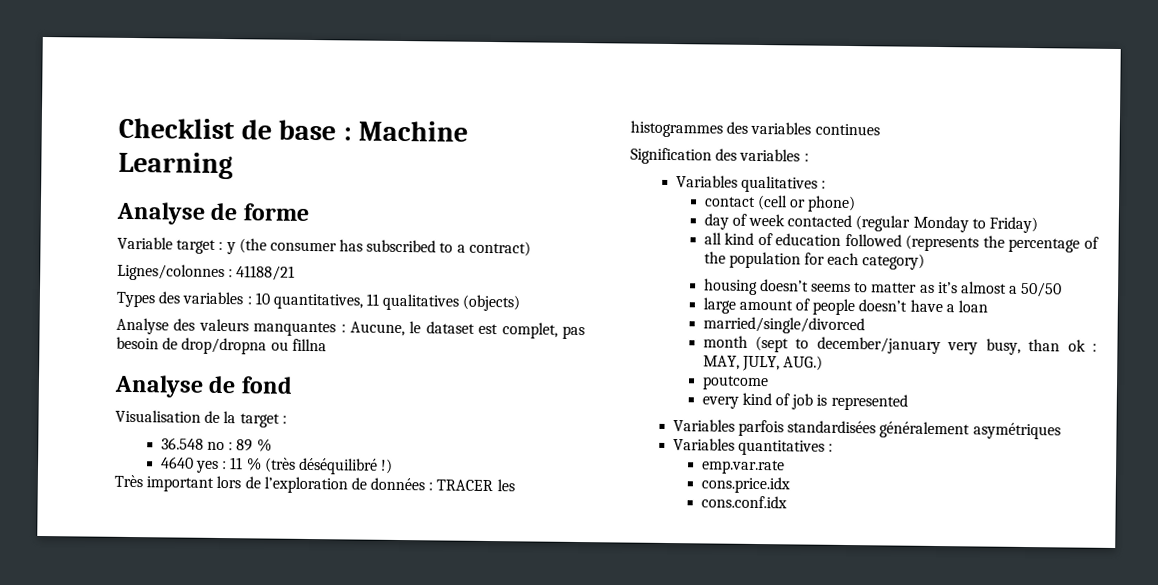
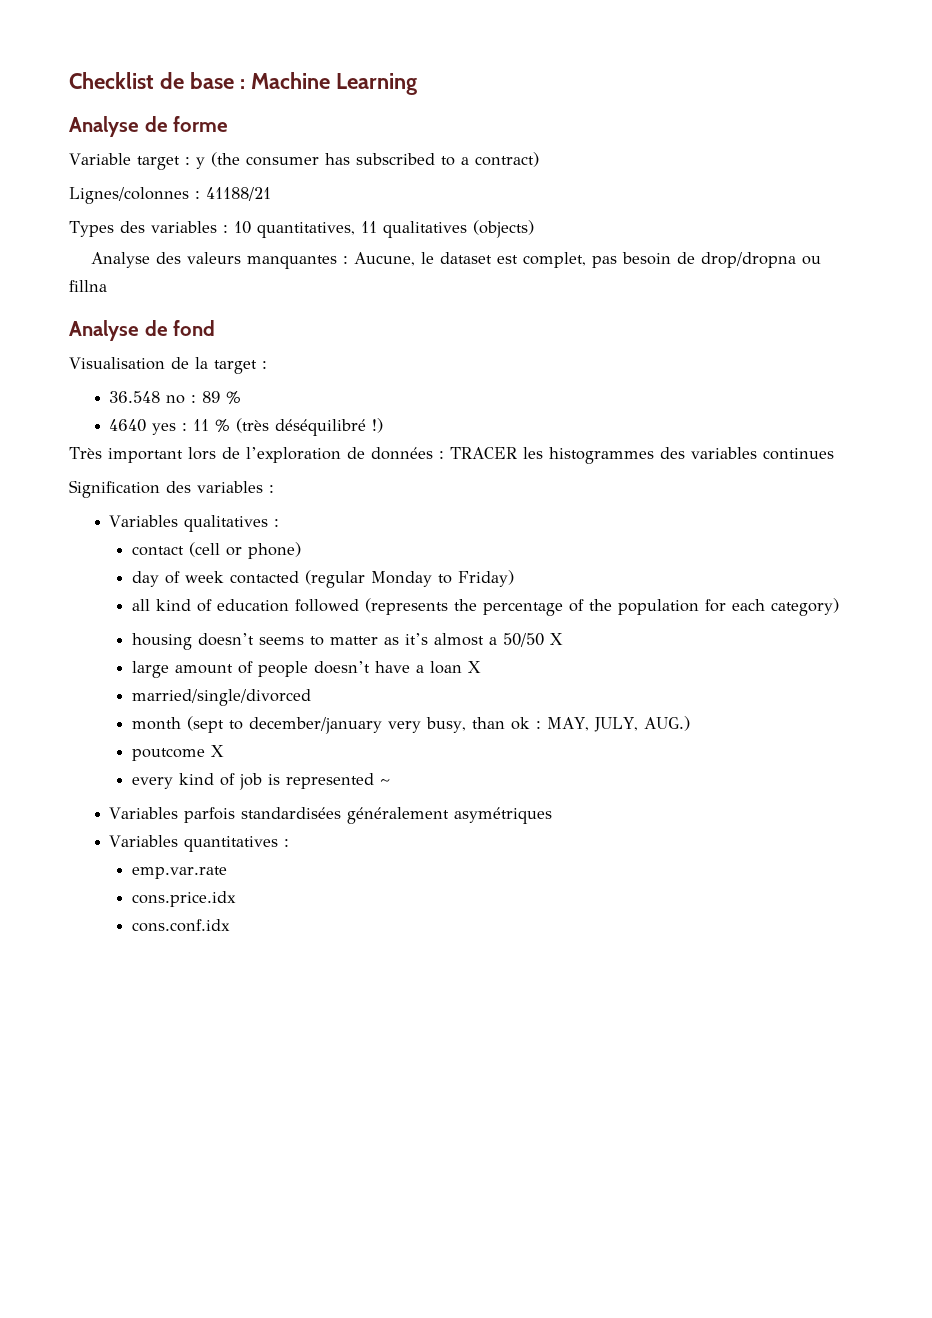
- housing doesn’t seems to matter as it’s almost a 50/50
+ housing doesn’t seems to matter as it’s almost a 50/50 X
- large amount of people doesn’t have a loan
+ large amount of people doesn’t have a loan X
- poutcome
+ poutcome X
- every kind of job is represented
+ every kind of job is represented ~

